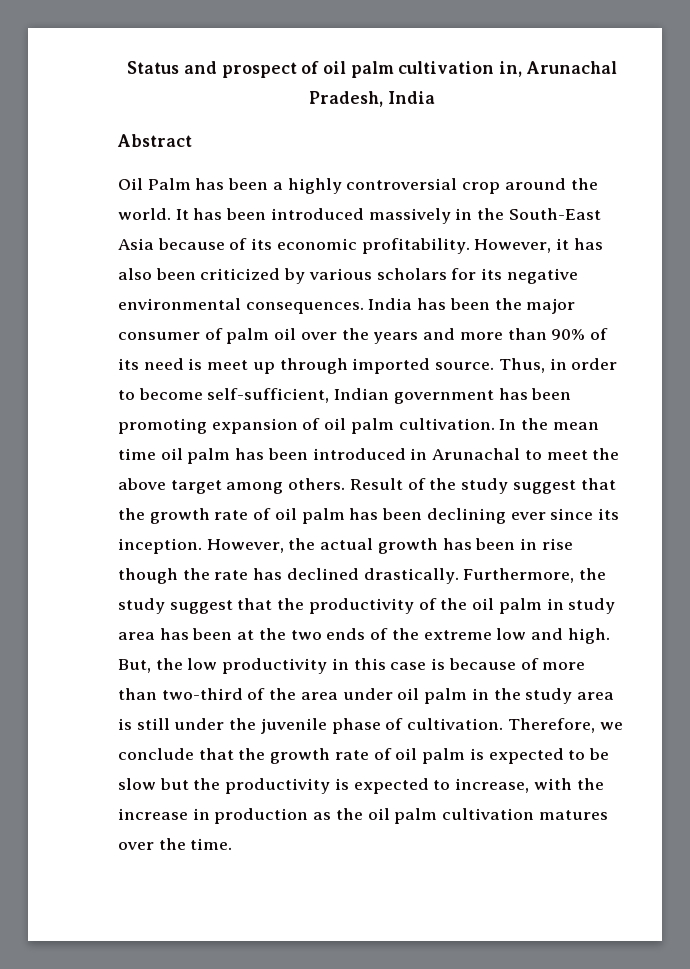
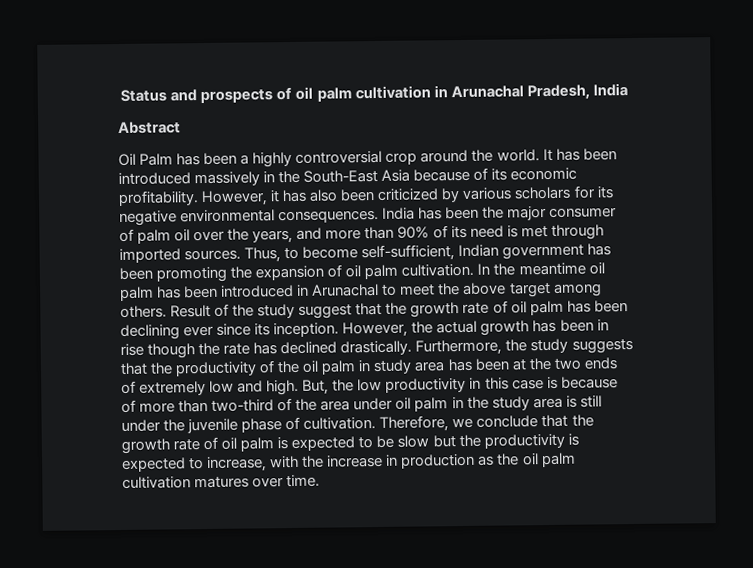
- Status and prospect of oil palm cultivation in, Arunachal Pradesh, India
+ Status and prospects of oil palm cultivation in Arunachal Pradesh, India
- India has been the major consumer of palm oil over the years and more than 90% of its need is meet up through imported source. Thus, in order to become self-sufficient, Indian government has been promoting expansion of oil palm cultivation.
+ India has been the major consumer of palm oil over the years, and more than 90% of its need is met through imported sources. Thus, to become self-sufficient, Indian government has been promoting the expansion of oil palm cultivation.
- In the mean time oil palm has been introduced in Arunachal to meet the above target among others.
+ In the meantime oil palm has been introduced in Arunachal to meet the above target among others.
- Furthermore, the study suggest that the productivity of the oil palm in study area has been at the two ends of the extreme low and high.
+ Furthermore, the study suggests that the productivity of the oil palm in study area has been at the two ends of extremely low and high.
- Therefore, we conclude that the growth rate of oil palm is expected to be slow but the productivity is expected to increase, with the increase in production as the oil palm cultivation matures over the time.
+ Therefore, we conclude that the growth rate of oil palm is expected to be slow but the productivity is expected to increase, with the increase in production as the oil palm cultivation matures over time.

